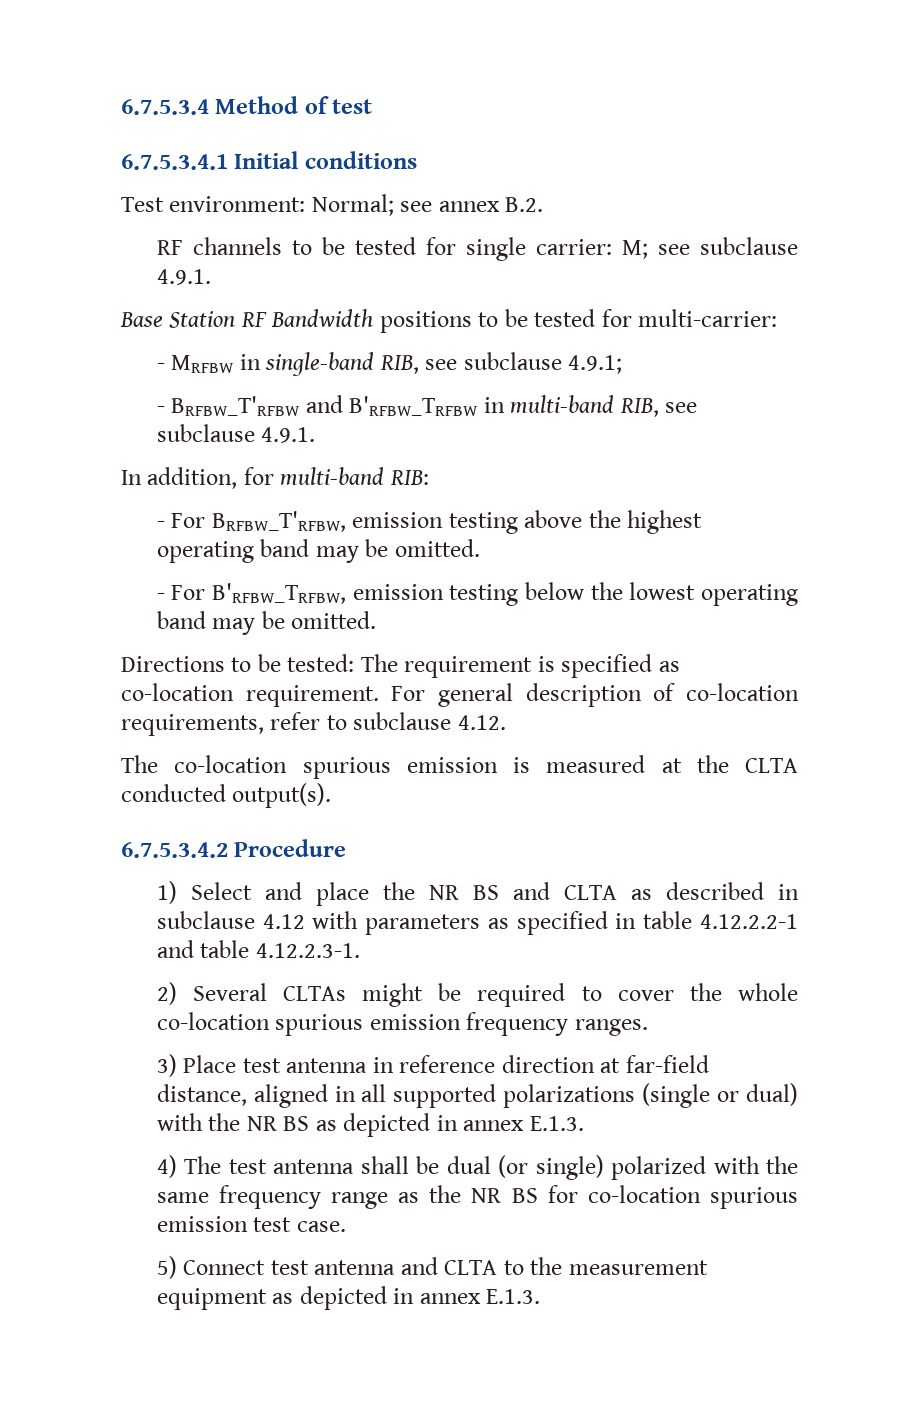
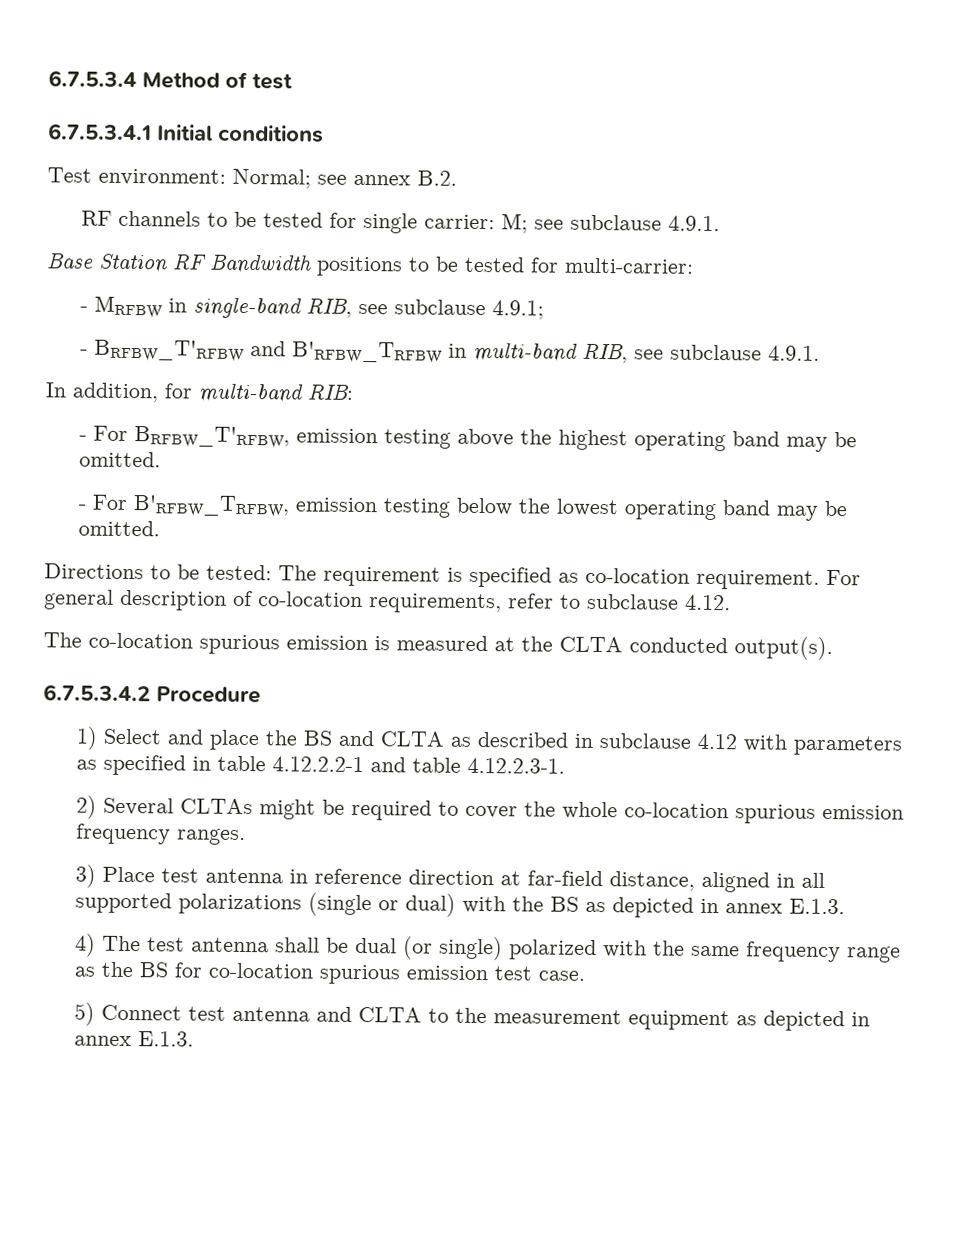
- 1) Select and place the NR BS and CLTA as described in subclause 4.12 with parameters as specified in table 4.12.2.2-1 and table 4.12.2.3-1.
+ 1) Select and place the BS and CLTA as described in subclause 4.12 with parameters as specified in table 4.12.2.2-1 and table 4.12.2.3-1.
- 3) Place test antenna in reference direction at far-field distance, aligned in all supported polarizations (single or dual) with the NR BS as depicted in annex E.1.3.
+ 3) Place test antenna in reference direction at far-field distance, aligned in all supported polarizations (single or dual) with the BS as depicted in annex E.1.3.
- 4) The test antenna shall be dual (or single) polarized with the same frequency range as the NR BS for co-location spurious emission test case.
+ 4) The test antenna shall be dual (or single) polarized with the same frequency range as the BS for co-location spurious emission test case.

